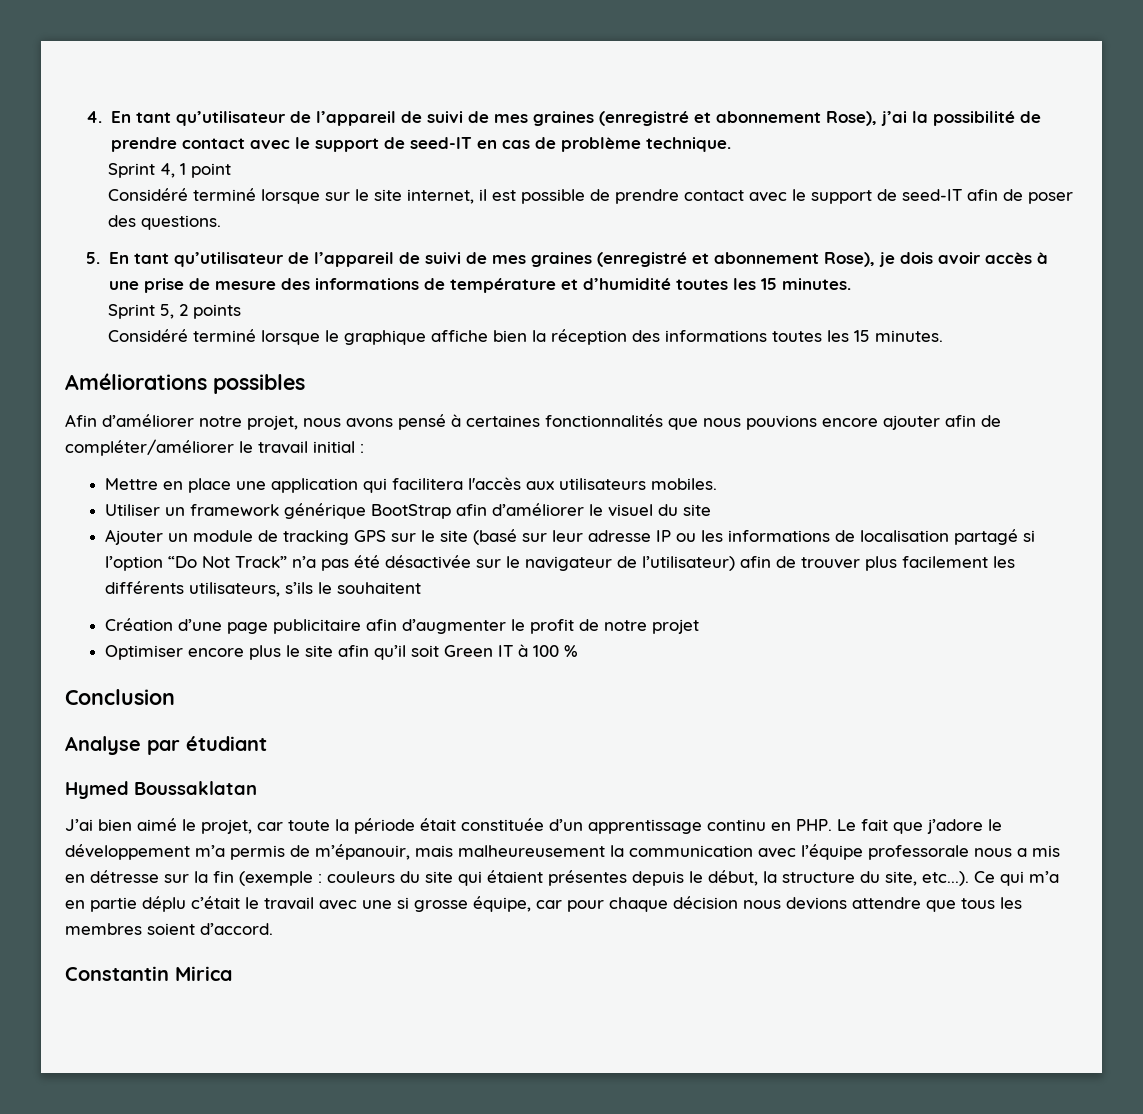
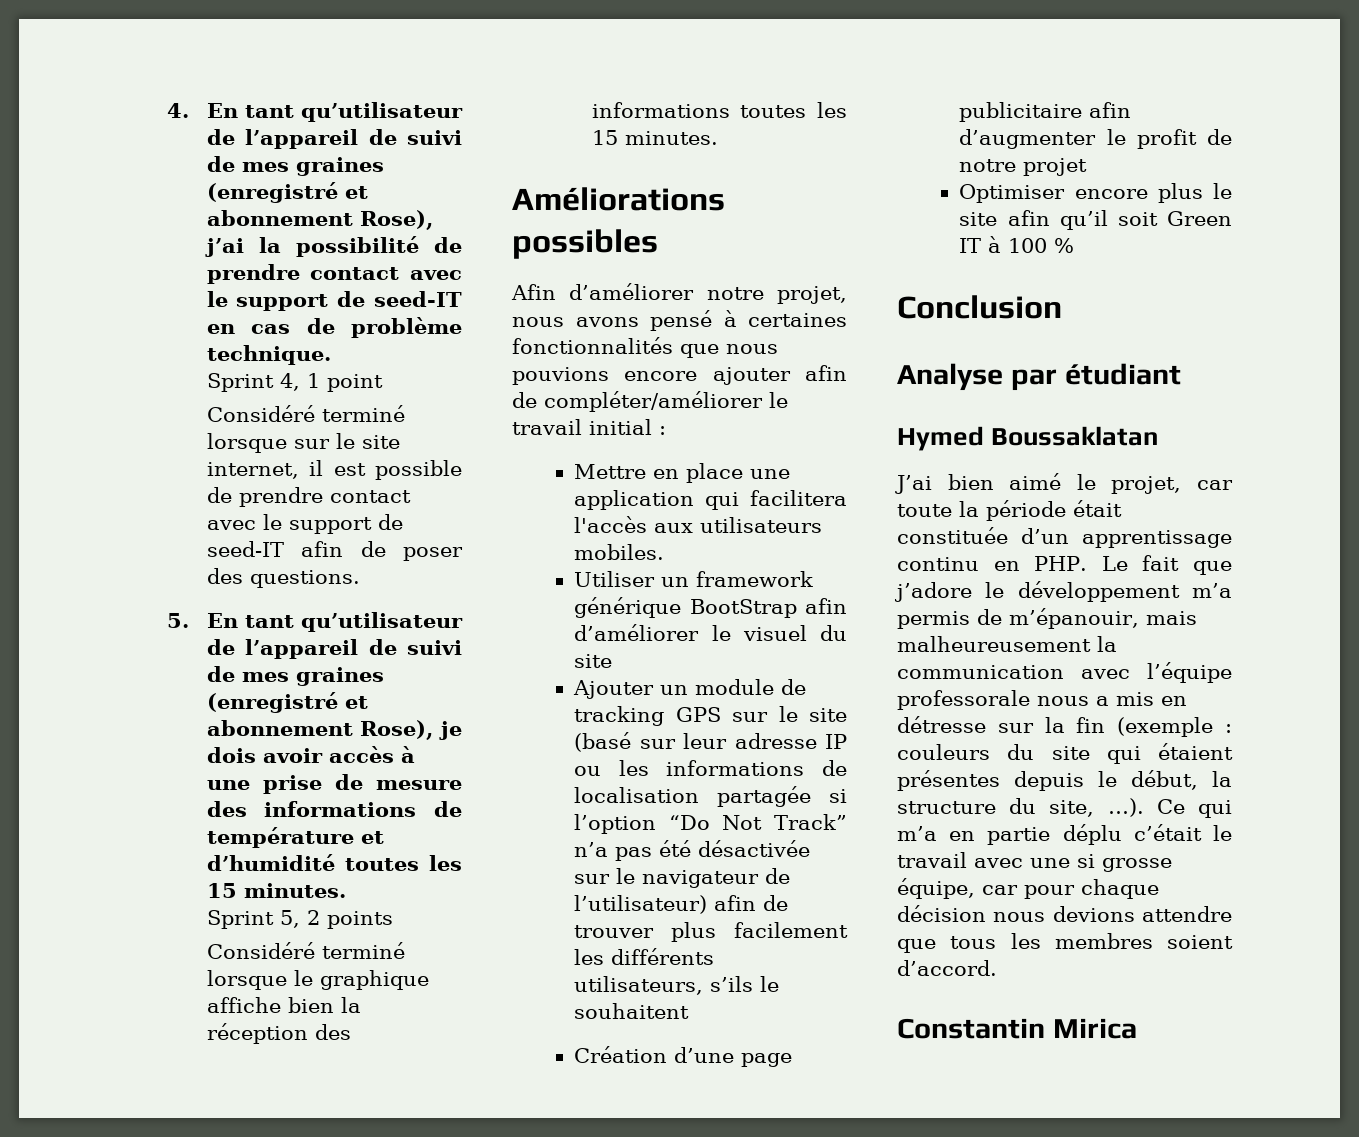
- Ajouter un module de tracking GPS sur le site (basé sur leur adresse IP ou les informations de localisation partagé si l’option “Do Not Track” n’a pas été désactivée sur le navigateur de l’utilisateur) afin de trouver plus facilement les différents utilisateurs, s’ils le souhaitent
+ Ajouter un module de tracking GPS sur le site (basé sur leur adresse IP ou les informations de localisation partagée si l’option “Do Not Track” n’a pas été désactivée sur le navigateur de l’utilisateur) afin de trouver plus facilement les différents utilisateurs, s’ils le souhaitent
- couleurs du site qui étaient présentes depuis le début, la structure du site, etc...). Ce qui m’a en partie déplu c’était le travail avec une si grosse équipe, car pour chaque décision nous devions attendre que tous les membres soient d’accord.
+ couleurs du site qui étaient présentes depuis le début, la structure du site, …). Ce qui m’a en partie déplu c’était le travail avec une si grosse équipe, car pour chaque décision nous devions attendre que tous les membres soient d’accord.

